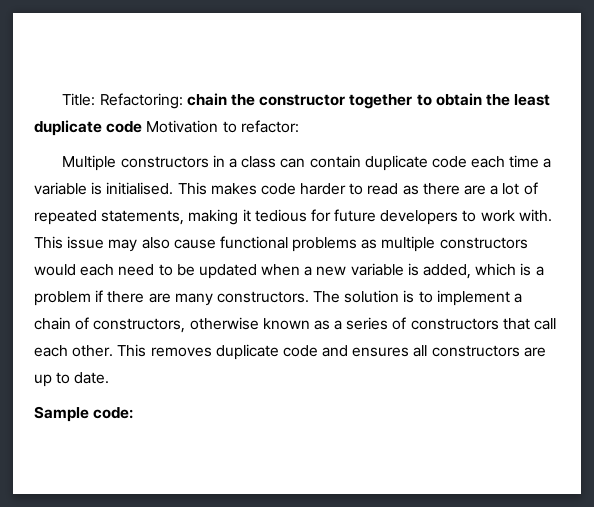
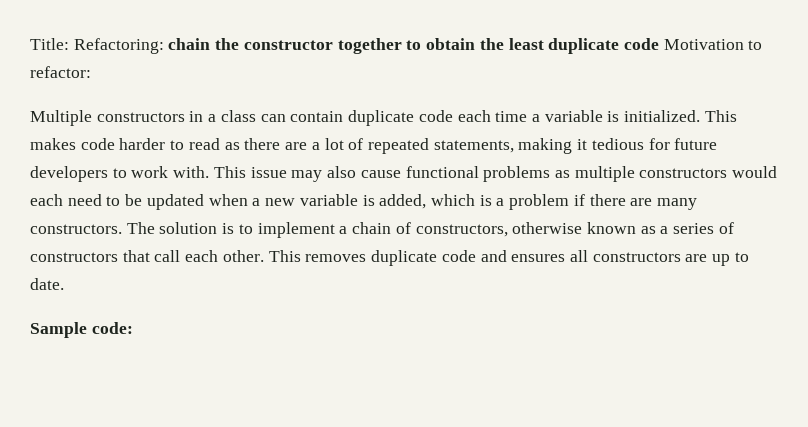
- Multiple constructors in a class can contain duplicate code each time a variable is initialised.
+ Multiple constructors in a class can contain duplicate code each time a variable is initialized.

